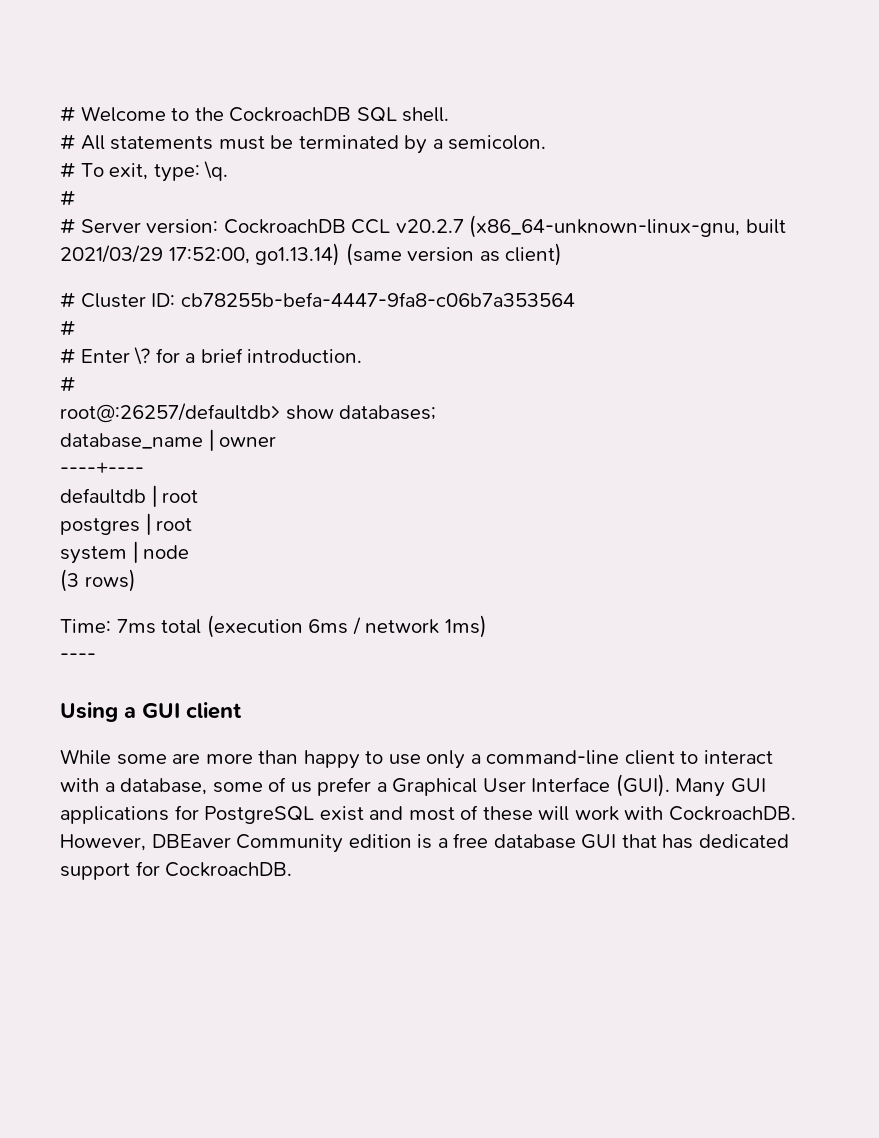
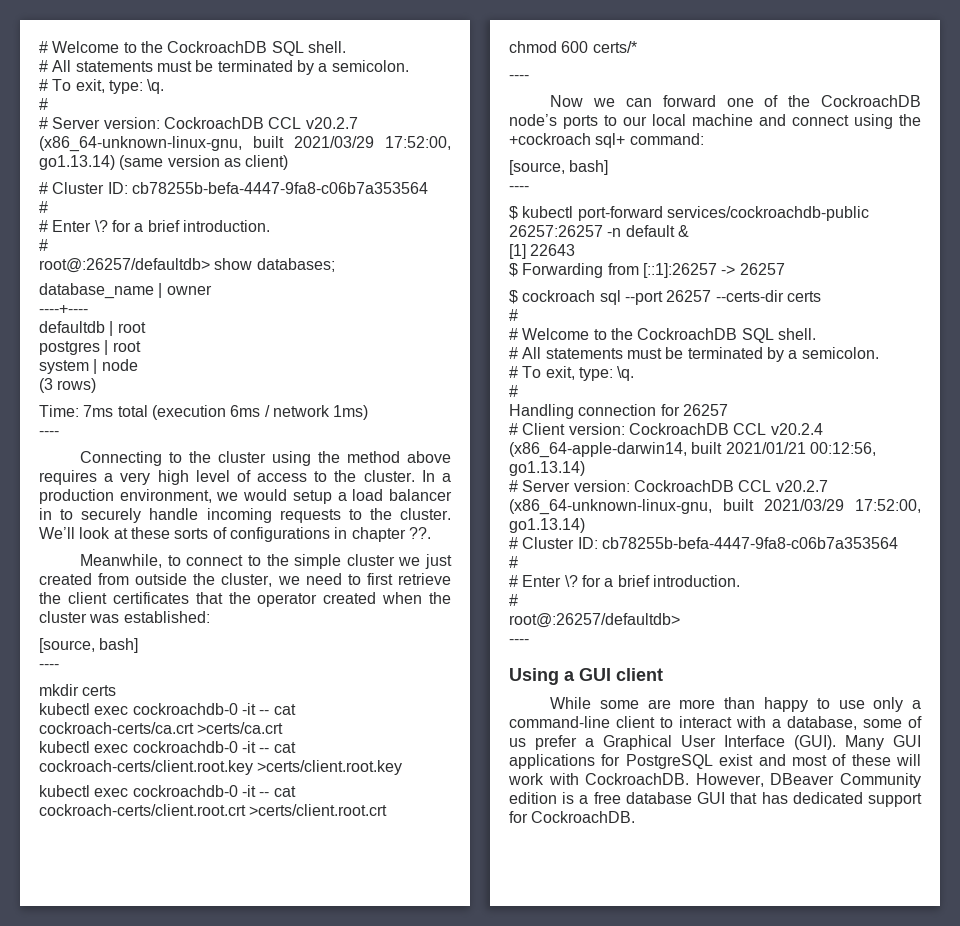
+ Connecting to the cluster using the method above requires a very high level of access to the cluster. In a production environment, we would setup a load balancer in to securely handle incoming requests to the cluster. We’ll look at these sorts of configurations in chapter ??.
+ Meanwhile, to connect to the simple cluster we just created from outside the cluster, we need to first retrieve the client certificates that the operator created when the cluster was established:
+ [source, bash]
+ ----
+ mkdir certs
+ kubectl exec cockroachdb-0 -it -- cat cockroach-certs/ca.crt >certs/ca.crt
+ kubectl exec cockroachdb-0 -it -- cat cockroach-certs/client.root.key >certs/client.root.key
+ kubectl exec cockroachdb-0 -it -- cat cockroach-certs/client.root.crt >certs/client.root.crt
+ chmod 600 certs/*
+ ----
+ Now we can forward one of the CockroachDB node’s ports to our local machine and connect using the +cockroach sql+ command:
+ [source, bash]
+ ----
+ $ kubectl port-forward services/cockroachdb-public 26257:26257 -n default &
+ [1] 22643
+ $ Forwarding from [::1]:26257 -> 26257
+ $ cockroach sql --port 26257 --certs-dir certs
+ #
+ # Welcome to the CockroachDB SQL shell.
+ # All statements must be terminated by a semicolon.
+ # To exit, type: \q.
+ #
+ Handling connection for 26257
+ # Client version: CockroachDB CCL v20.2.4 (x86_64-apple-darwin14, built 2021/01/21 00:12:56, go1.13.14)
+ # Server version: CockroachDB CCL v20.2.7 (x86_64-unknown-linux-gnu, built 2021/03/29 17:52:00, go1.13.14)
+ # Cluster ID: cb78255b-befa-4447-9fa8-c06b7a353564
+ #
+ # Enter \? for a brief introduction.
+ #
+ root@:26257/defaultdb>
+ ----
- However, DBEaver Community edition is a free database GUI that has dedicated support for CockroachDB.
+ However, DBeaver Community edition is a free database GUI that has dedicated support for CockroachDB.

